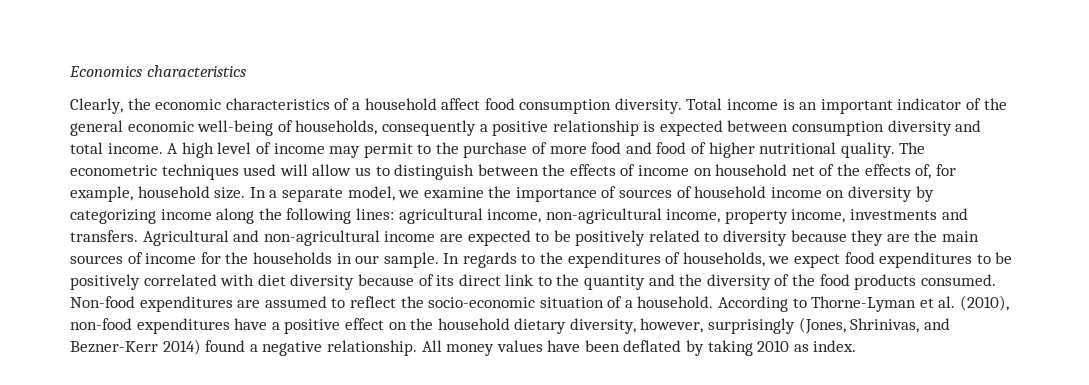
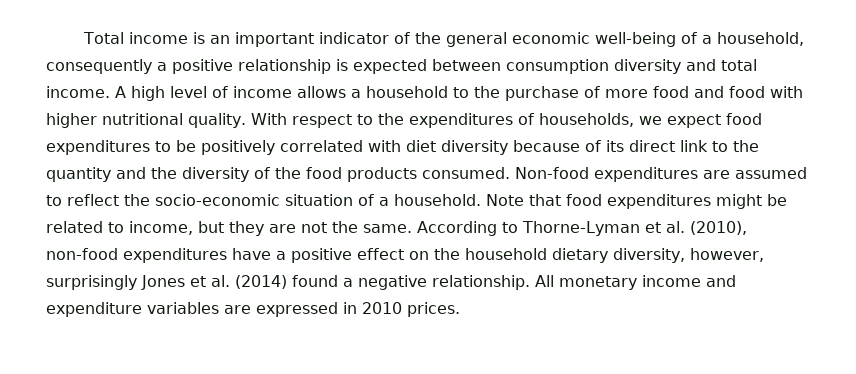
- Economics characteristics
- Clearly, the economic characteristics of a household affect food consumption diversity. Total income is an important indicator of the general economic well-being of households, consequently a positive relationship is expected between consumption diversity and total income.
+ Total income is an important indicator of the general economic well-being of a household, consequently a positive relationship is expected between consumption diversity and total income.
- A high level of income may permit to the purchase of more food and food of higher nutritional quality.
+ A high level of income allows a household to the purchase of more food and food with higher nutritional quality.
- The econometric techniques used will allow us to distinguish between the effects of income on household net of the effects of, for example, household size. In a separate model, we examine the importance of sources of household income on diversity by categorizing income along the following lines: agricultural income, non-agricultural income, property income, investments and transfers. Agricultural and non-agricultural income are expected to be positively related to diversity because they are the main sources of income for the households in our sample. In regards to the expenditures of households, we expect food expenditures to be positively correlated with diet diversity because of its direct link to the quantity and the diversity of the food products consumed.
+ With respect to the expenditures of households, we expect food expenditures to be positively correlated with diet diversity because of its direct link to the quantity and the diversity of the food products consumed.
+ Note that food expenditures might be related to income, but they are not the same.
- According to Thorne-Lyman et al. (2010), non-food expenditures have a positive effect on the household dietary diversity, however, surprisingly (Jones, Shrinivas, and Bezner-Kerr 2014) found a negative relationship.
+ According to Thorne-Lyman et al. (2010), non-food expenditures have a positive effect on the household dietary diversity, however, surprisingly Jones et al. (2014) found a negative relationship.
- All money values have been deflated by taking 2010 as index.
+ All monetary income and expenditure variables are expressed in 2010 prices.

